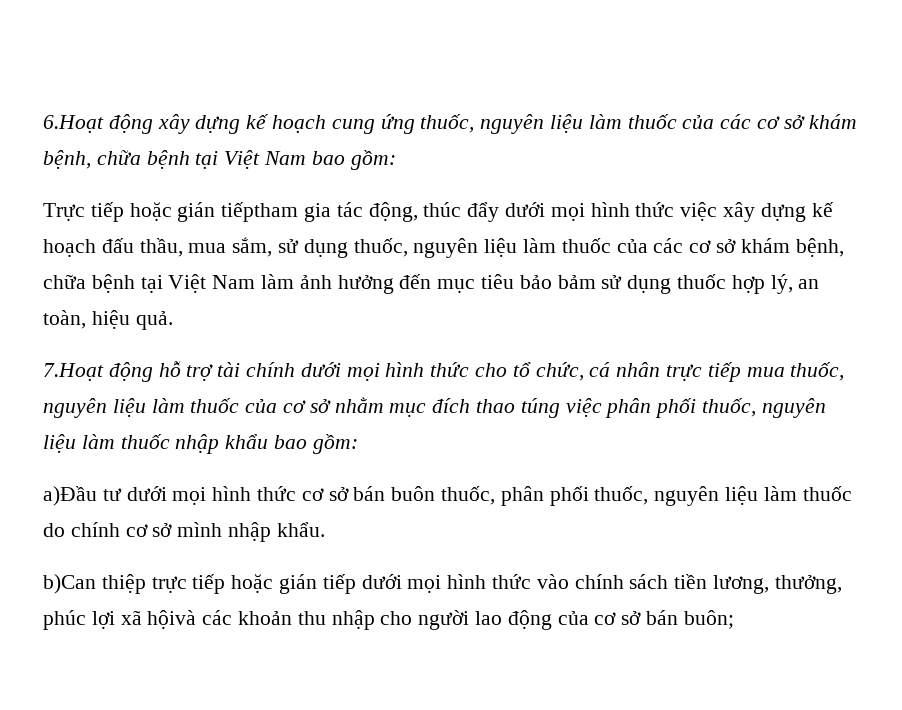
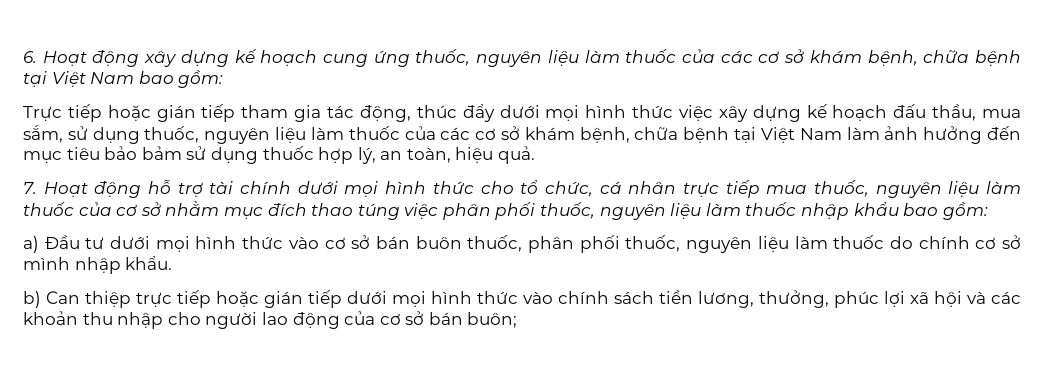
- 6.Hoạt động xây dựng kế hoạch cung ứng thuốc, nguyên liệu làm thuốc của các cơ sở khám bệnh, chữa bệnh tại Việt Nam bao gồm:
+ 6. Hoạt động xây dựng kế hoạch cung ứng thuốc, nguyên liệu làm thuốc của các cơ sở khám bệnh, chữa bệnh tại Việt Nam bao gồm:
- Trực tiếp hoặc gián tiếptham gia tác động, thúc đẩy dưới mọi hình thức việc xây dựng kế hoạch đấu thầu, mua sắm, sử dụng thuốc, nguyên liệu làm thuốc của các cơ sở khám bệnh, chữa bệnh tại Việt Nam làm ảnh hưởng đến mục tiêu bảo bảm sử dụng thuốc hợp lý, an toàn, hiệu quả.
+ Trực tiếp hoặc gián tiếp tham gia tác động, thúc đẩy dưới mọi hình thức việc xây dựng kế hoạch đấu thầu, mua sắm, sử dụng thuốc, nguyên liệu làm thuốc của các cơ sở khám bệnh, chữa bệnh tại Việt Nam làm ảnh hưởng đến mục tiêu bảo bảm sử dụng thuốc hợp lý, an toàn, hiệu quả.
- 7.Hoạt động hỗ trợ tài chính dưới mọi hình thức cho tổ chức, cá nhân trực tiếp mua thuốc, nguyên liệu làm thuốc của cơ sở nhằm mục đích thao túng việc phân phối thuốc, nguyên liệu làm thuốc nhập khẩu bao gồm:
+ 7. Hoạt động hỗ trợ tài chính dưới mọi hình thức cho tổ chức, cá nhân trực tiếp mua thuốc, nguyên liệu làm thuốc của cơ sở nhằm mục đích thao túng việc phân phối thuốc, nguyên liệu làm thuốc nhập khẩu bao gồm:
- a)Đầu tư dưới mọi hình thức cơ sở bán buôn thuốc, phân phối thuốc, nguyên liệu làm thuốc do chính cơ sở mình nhập khẩu.
+ a) Đầu tư dưới mọi hình thức vào cơ sở bán buôn thuốc, phân phối thuốc, nguyên liệu làm thuốc do chính cơ sở mình nhập khẩu.
- b)Can thiệp trực tiếp hoặc gián tiếp dưới mọi hình thức vào chính sách tiền lương, thưởng, phúc lợi xã hộivà các khoản thu nhập cho người lao động của cơ sở bán buôn;
+ b) Can thiệp trực tiếp hoặc gián tiếp dưới mọi hình thức vào chính sách tiền lương, thưởng, phúc lợi xã hội và các khoản thu nhập cho người lao động của cơ sở bán buôn;

